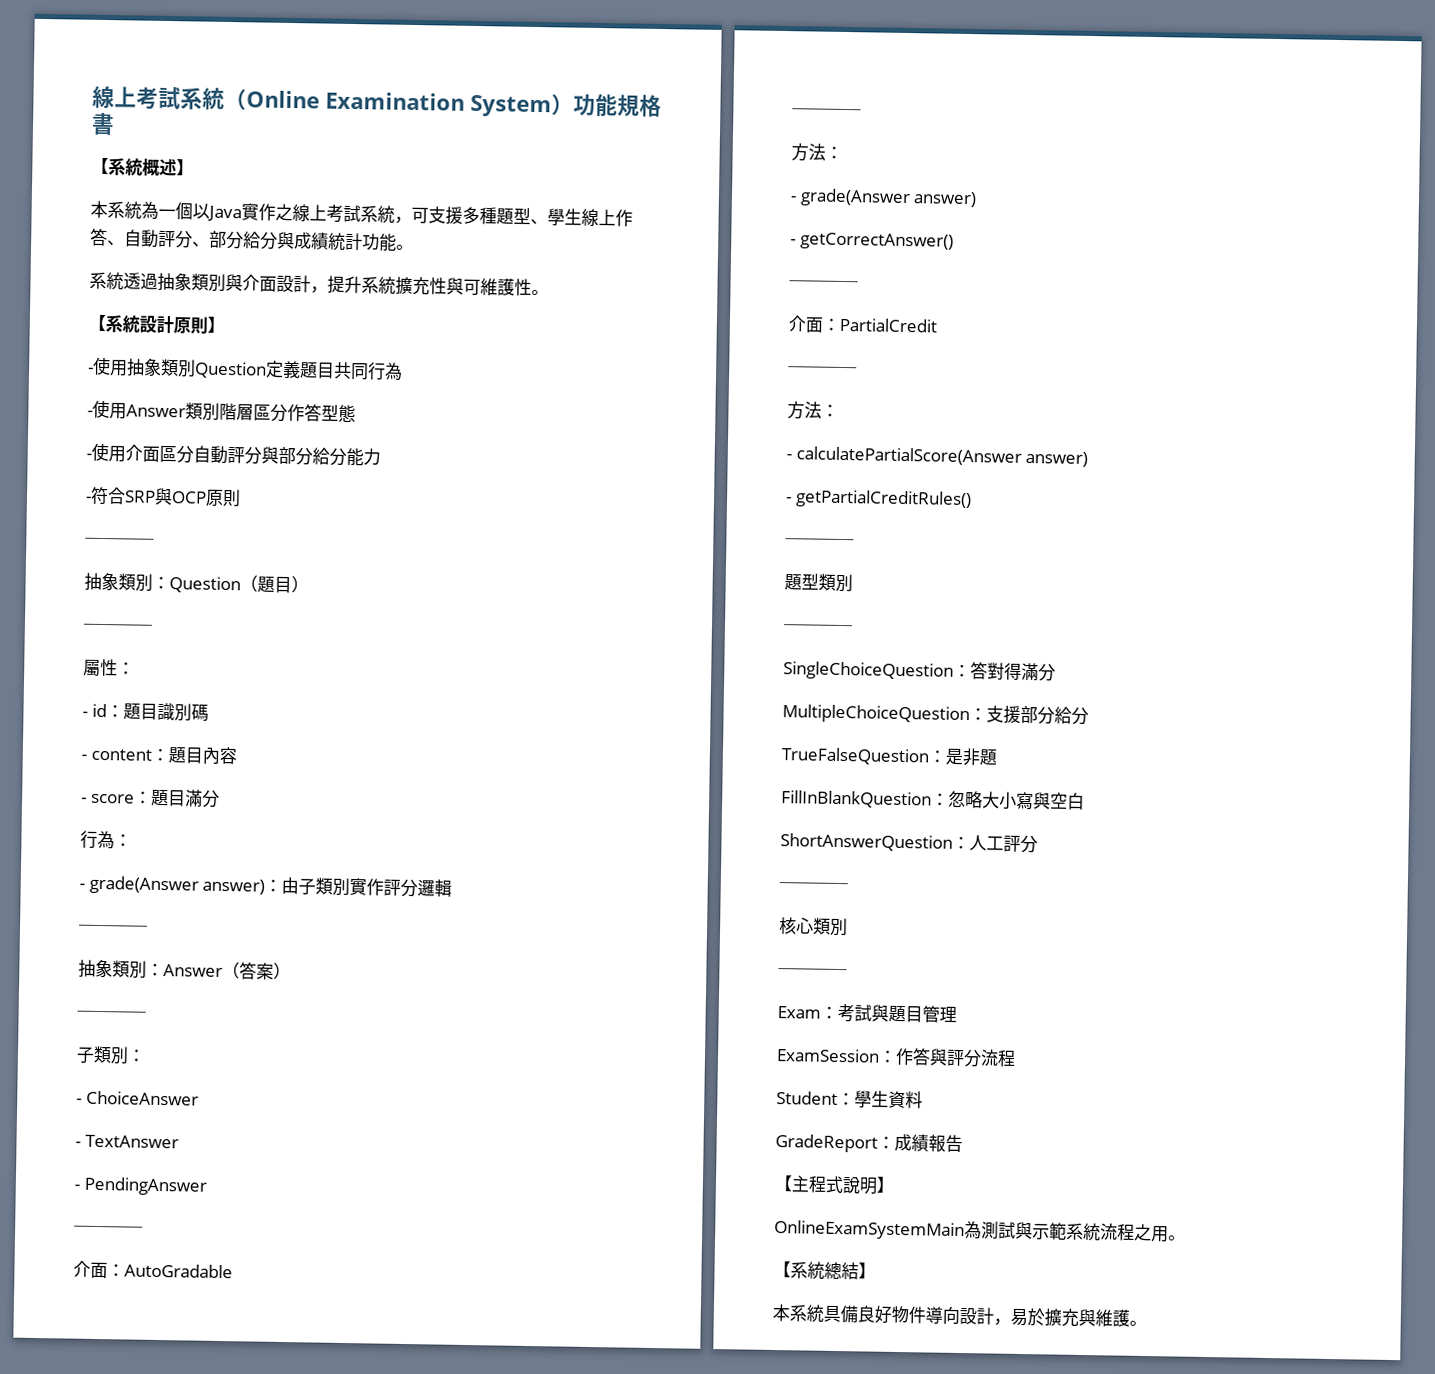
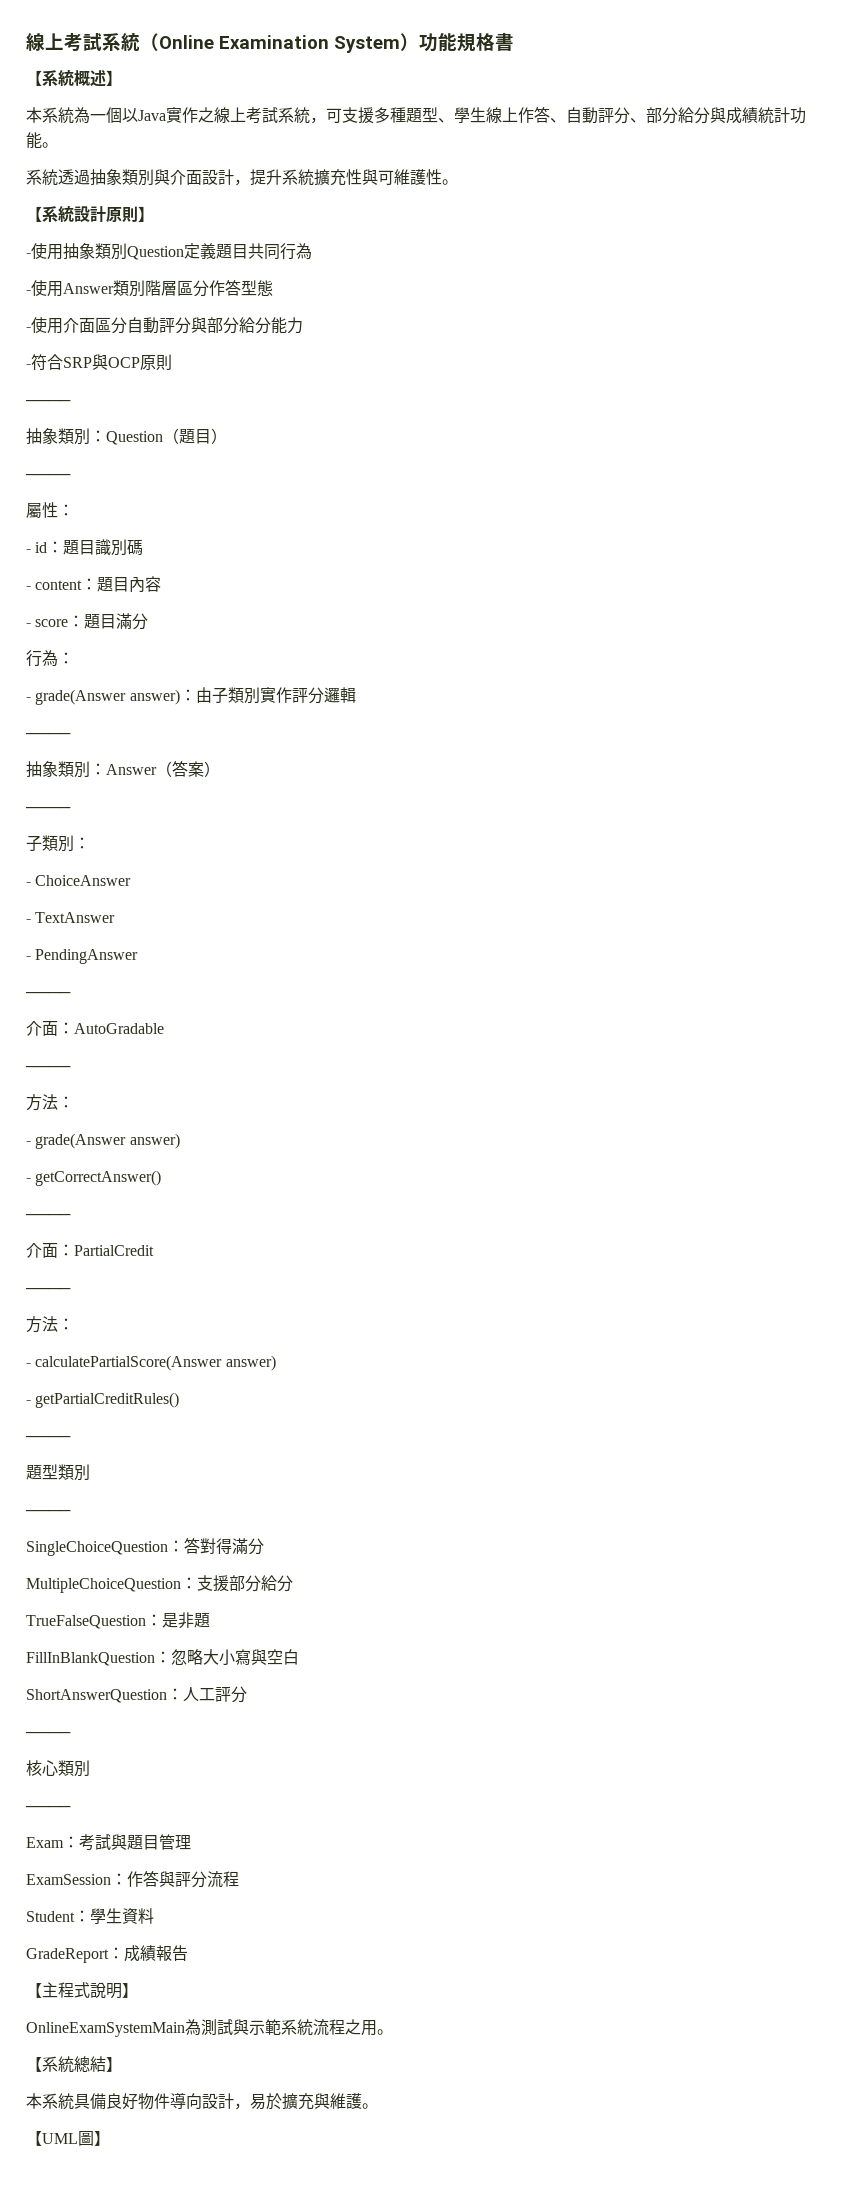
+ 【UML圖】

